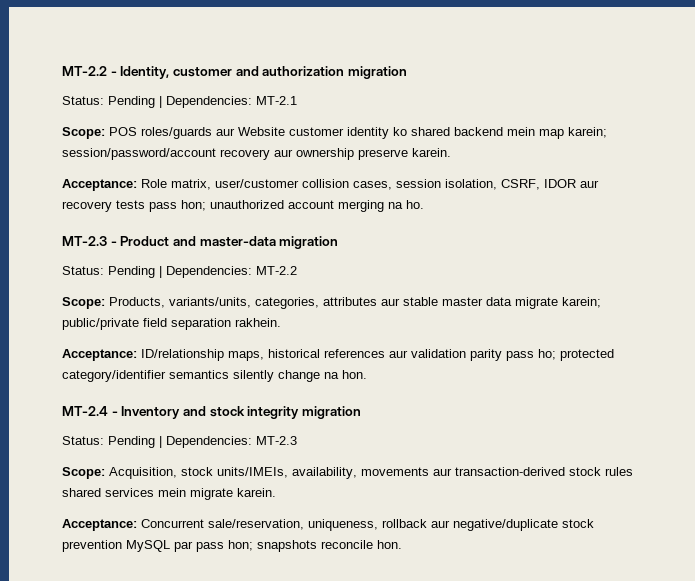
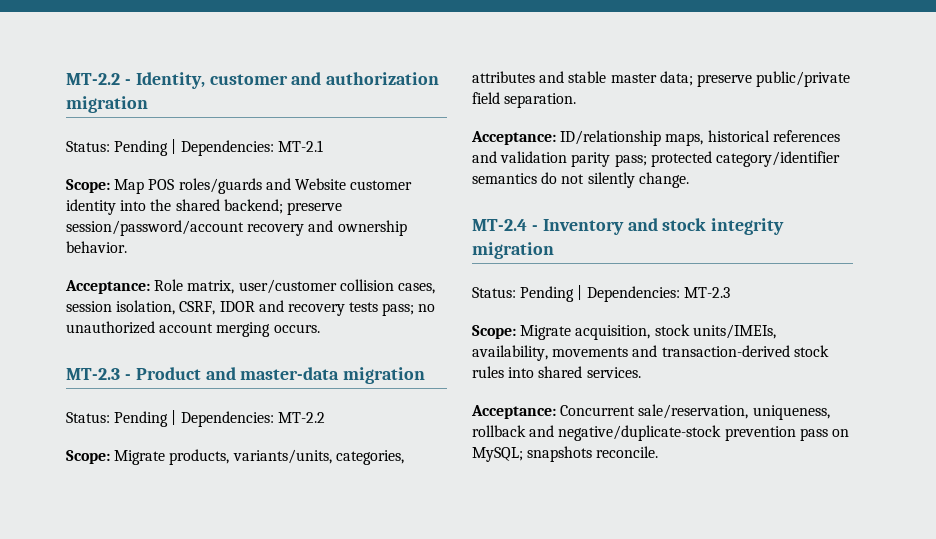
- Scope: POS roles/guards aur Website customer identity ko shared backend mein map karein; session/password/account recovery aur ownership preserve karein.
+ Scope: Map POS roles/guards and Website customer identity into the shared backend; preserve session/password/account recovery and ownership behavior.
- Acceptance: Role matrix, user/customer collision cases, session isolation, CSRF, IDOR aur recovery tests pass hon; unauthorized account merging na ho.
+ Acceptance: Role matrix, user/customer collision cases, session isolation, CSRF, IDOR and recovery tests pass; no unauthorized account merging occurs.
- Scope: Products, variants/units, categories, attributes aur stable master data migrate karein; public/private field separation rakhein.
+ Scope: Migrate products, variants/units, categories, attributes and stable master data; preserve public/private field separation.
- Acceptance: ID/relationship maps, historical references aur validation parity pass ho; protected category/identifier semantics silently change na hon.
+ Acceptance: ID/relationship maps, historical references and validation parity pass; protected category/identifier semantics do not silently change.
- Scope: Acquisition, stock units/IMEIs, availability, movements aur transaction-derived stock rules shared services mein migrate karein.
+ Scope: Migrate acquisition, stock units/IMEIs, availability, movements and transaction-derived stock rules into shared services.
- Acceptance: Concurrent sale/reservation, uniqueness, rollback aur negative/duplicate stock prevention MySQL par pass hon; snapshots reconcile hon.
+ Acceptance: Concurrent sale/reservation, uniqueness, rollback and negative/duplicate-stock prevention pass on MySQL; snapshots reconcile.

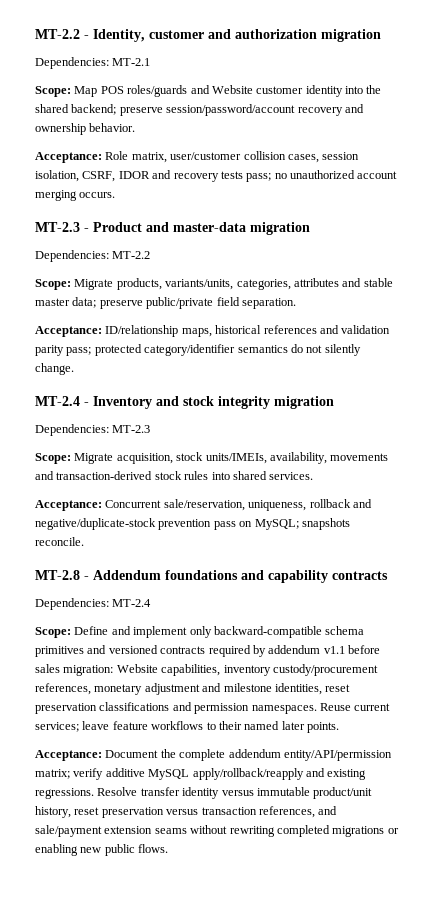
- Status: Pending | Dependencies: MT-2.1
+ Dependencies: MT-2.1
- Status: Pending | Dependencies: MT-2.2
+ Dependencies: MT-2.2
- Status: Pending | Dependencies: MT-2.3
+ Dependencies: MT-2.3
+ MT-2.8 - Addendum foundations and capability contracts
+ Dependencies: MT-2.4
+ Scope: Define and implement only backward-compatible schema primitives and versioned contracts required by addendum v1.1 before sales migration: Website capabilities, inventory custody/procurement references, monetary adjustment and milestone identities, reset preservation classifications and permission namespaces. Reuse current services; leave feature workflows to their named later points.
+ Acceptance: Document the complete addendum entity/API/permission matrix; verify additive MySQL apply/rollback/reapply and existing regressions. Resolve transfer identity versus immutable product/unit history, reset preservation versus transaction references, and sale/payment extension seams without rewriting completed migrations or enabling new public flows.

